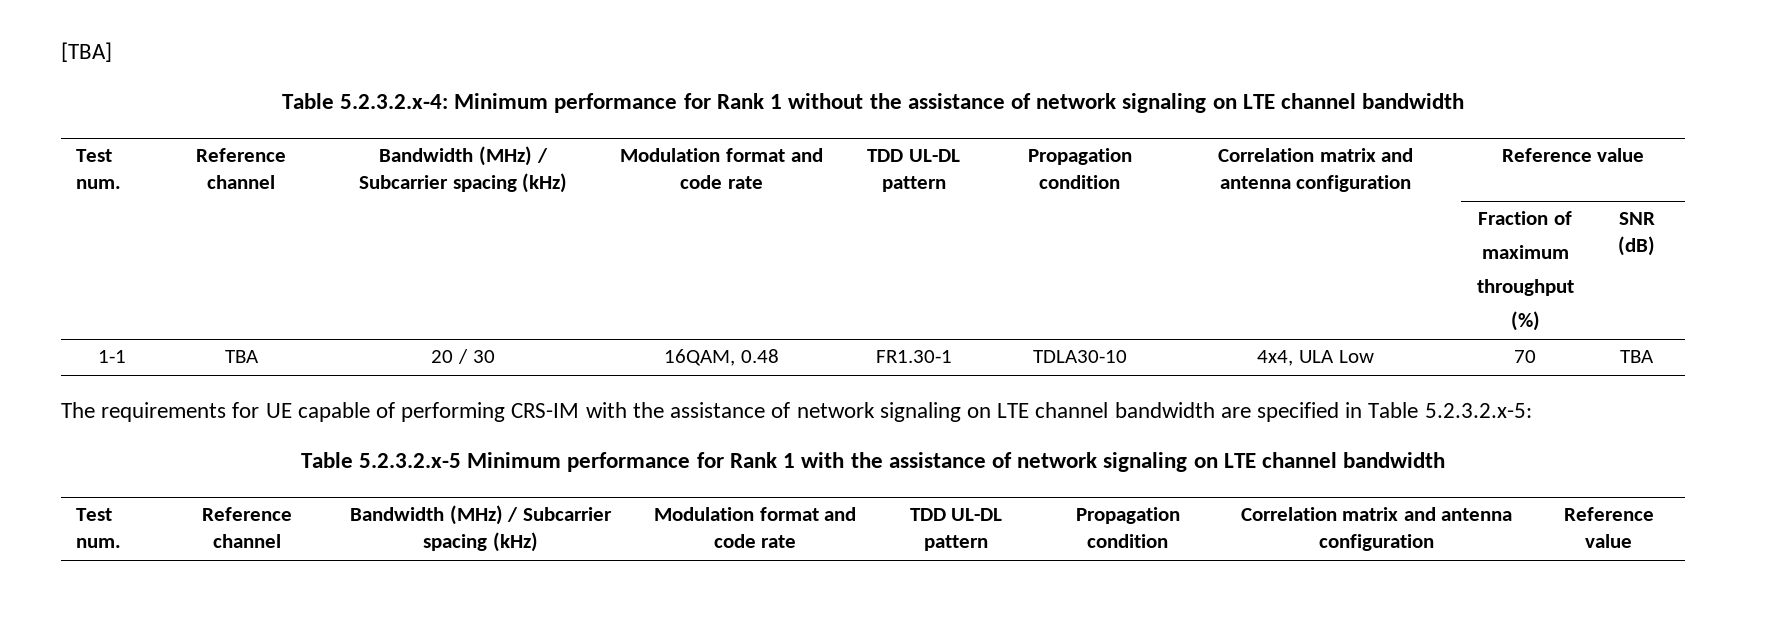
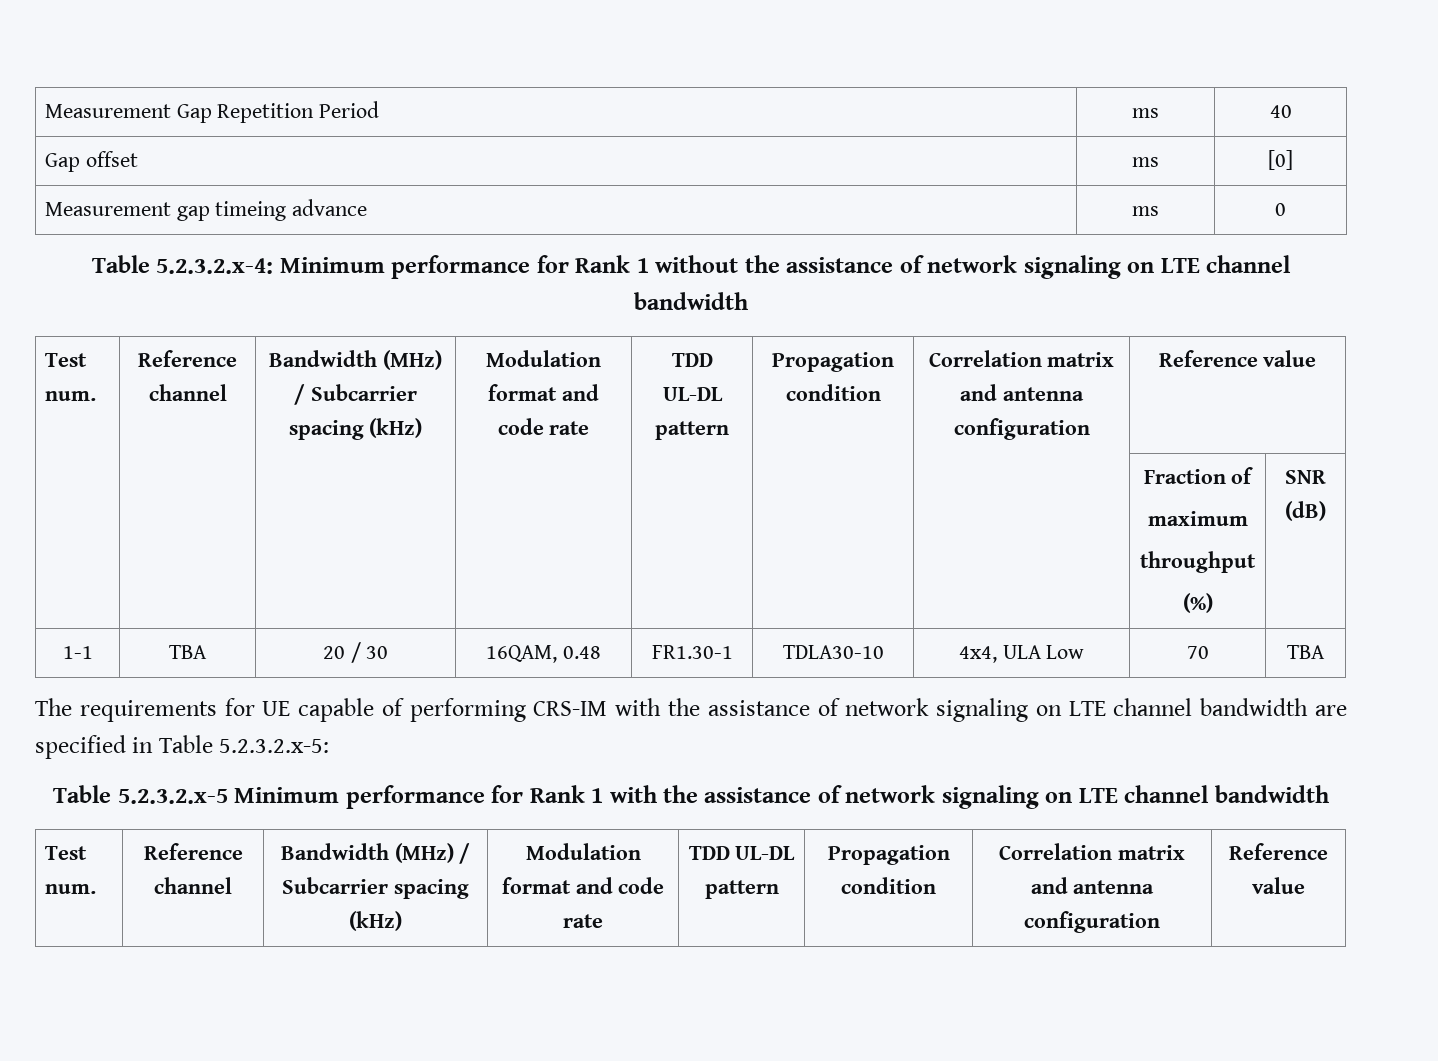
- [TBA]
+ Measurement Gap Repetition Period | ms | 40
+ Gap offset | ms | [0]
+ Measurement gap timeing advance | ms | 0

